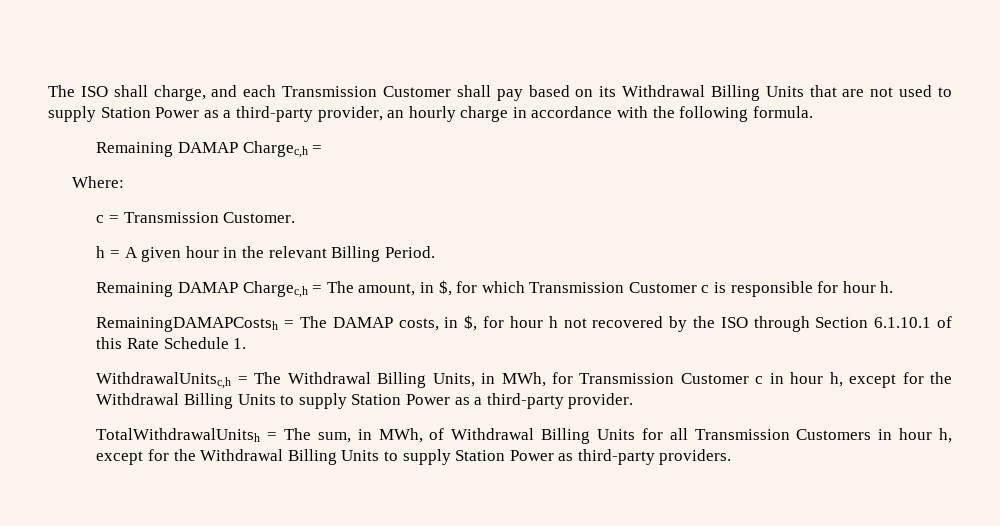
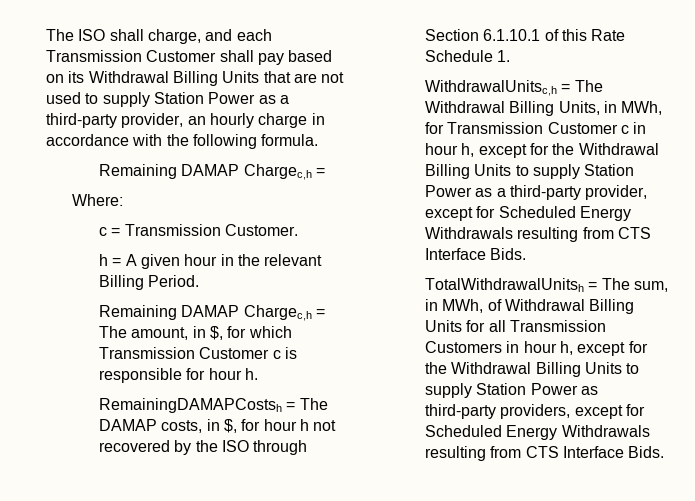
- WithdrawalUnitsc,h = The Withdrawal Billing Units, in MWh, for Transmission Customer c in hour h, except for the Withdrawal Billing Units to supply Station Power as a third-party provider.
+ WithdrawalUnitsc,h = The Withdrawal Billing Units, in MWh, for Transmission Customer c in hour h, except for the Withdrawal Billing Units to supply Station Power as a third-party provider, except for Scheduled Energy Withdrawals resulting from CTS Interface Bids.
- TotalWithdrawalUnitsh = The sum, in MWh, of Withdrawal Billing Units for all Transmission Customers in hour h, except for the Withdrawal Billing Units to supply Station Power as third-party providers.
+ TotalWithdrawalUnitsh = The sum, in MWh, of Withdrawal Billing Units for all Transmission Customers in hour h, except for the Withdrawal Billing Units to supply Station Power as third-party providers, except for Scheduled Energy Withdrawals resulting from CTS Interface Bids.

